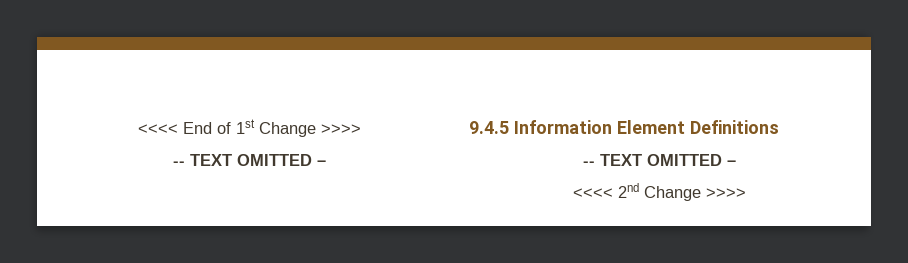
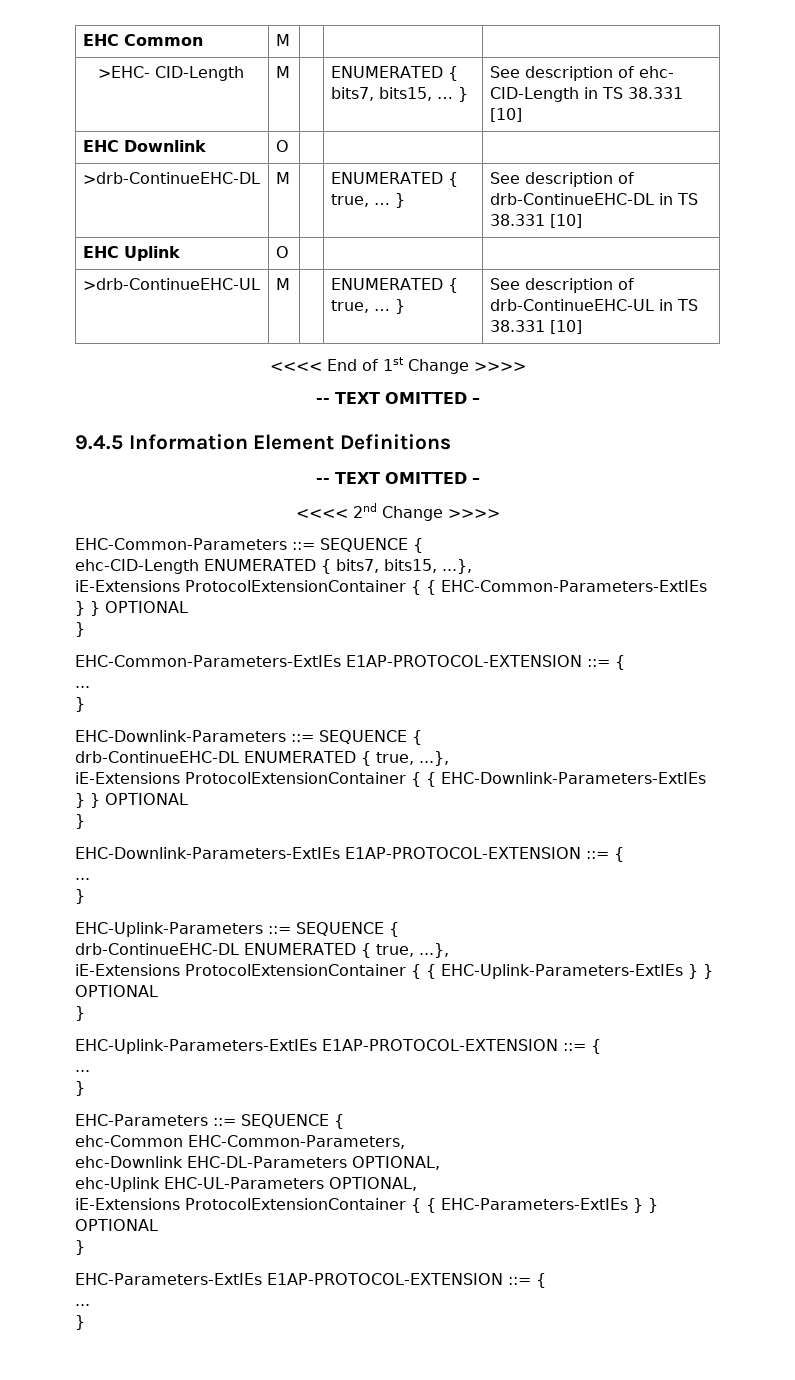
+ EHC Common | M | | |
+ >EHC- CID-Length | M | | ENUMERATED { bits7, bits15, … } | See description of ehc- CID-Length in TS 38.331 [10]
+ EHC Downlink | O | | |
+ >drb-ContinueEHC-DL | M | | ENUMERATED { true, … } | See description of drb-ContinueEHC-DL in TS 38.331 [10]
+ EHC Uplink | O | | |
+ >drb-ContinueEHC-UL | M | | ENUMERATED { true, … } | See description of drb-ContinueEHC-UL in TS 38.331 [10]
+ EHC-Common-Parameters ::= SEQUENCE {
+ ehc-CID-Length ENUMERATED { bits7, bits15, ...},
+ iE-Extensions ProtocolExtensionContainer { { EHC-Common-Parameters-ExtIEs } } OPTIONAL
+ }
+ EHC-Common-Parameters-ExtIEs E1AP-PROTOCOL-EXTENSION ::= {
+ ...
+ }
+ EHC-Downlink-Parameters ::= SEQUENCE {
+ drb-ContinueEHC-DL ENUMERATED { true, ...},
+ iE-Extensions ProtocolExtensionContainer { { EHC-Downlink-Parameters-ExtIEs } } OPTIONAL
+ }
+ EHC-Downlink-Parameters-ExtIEs E1AP-PROTOCOL-EXTENSION ::= {
+ ...
+ }
+ EHC-Uplink-Parameters ::= SEQUENCE {
+ drb-ContinueEHC-DL ENUMERATED { true, ...},
+ iE-Extensions ProtocolExtensionContainer { { EHC-Uplink-Parameters-ExtIEs } } OPTIONAL
+ }
+ EHC-Uplink-Parameters-ExtIEs E1AP-PROTOCOL-EXTENSION ::= {
+ ...
+ }
+ EHC-Parameters ::= SEQUENCE {
+ ehc-Common EHC-Common-Parameters,
+ ehc-Downlink EHC-DL-Parameters OPTIONAL,
+ ehc-Uplink EHC-UL-Parameters OPTIONAL,
+ iE-Extensions ProtocolExtensionContainer { { EHC-Parameters-ExtIEs } } OPTIONAL
+ }
+ EHC-Parameters-ExtIEs E1AP-PROTOCOL-EXTENSION ::= {
+ ...
+ }

